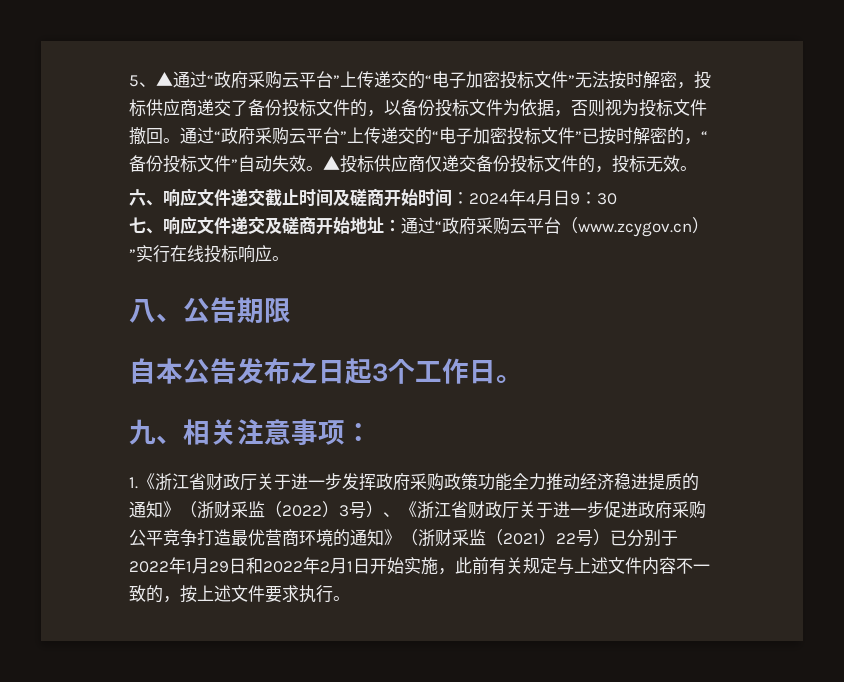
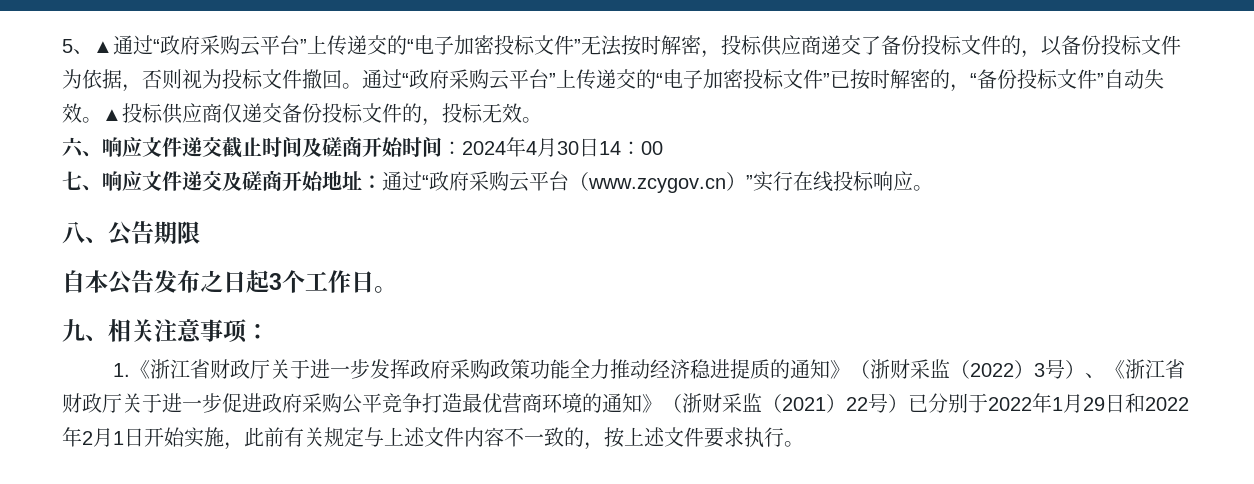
- 六、响应文件递交截止时间及磋商开始时间：2024年4月日9：30
+ 六、响应文件递交截止时间及磋商开始时间：2024年4月30日14：00

